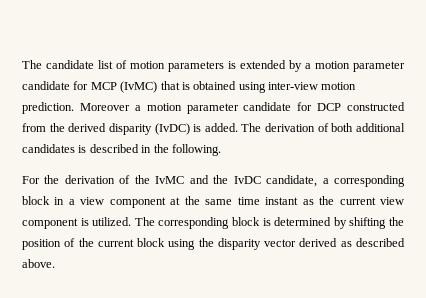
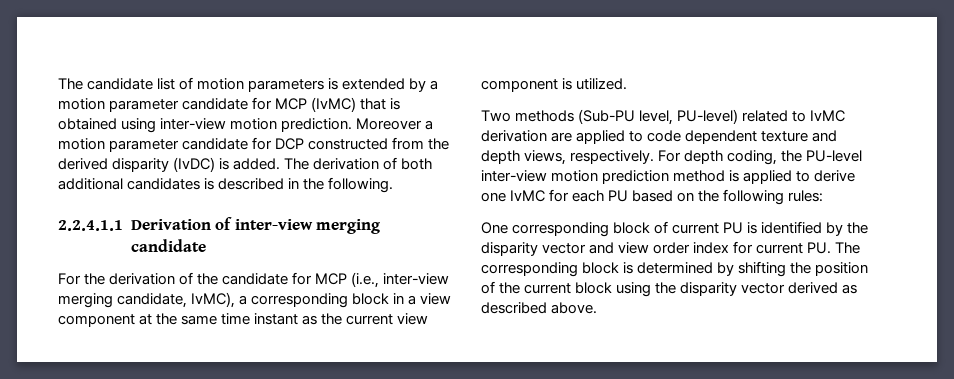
+ 2.2.4.1.1 Derivation of inter-view merging candidate
- For the derivation of the IvMC and the IvDC candidate, a corresponding block in a view component at the same time instant as the current view component is utilized. The corresponding block is determined by shifting the position of the current block using the disparity vector derived as described above.
+ For the derivation of the candidate for MCP (i.e., inter-view merging candidate, IvMC), a corresponding block in a view component at the same time instant as the current view component is utilized.
+ Two methods (Sub-PU level, PU-level) related to IvMC derivation are applied to code dependent texture and depth views, respectively. For depth coding, the PU-level inter-view motion prediction method is applied to derive one IvMC for each PU based on the following rules:
+ One corresponding block of current PU is identified by the disparity vector and view order index for current PU. The corresponding block is determined by shifting the position of the current block using the disparity vector derived as described above.

